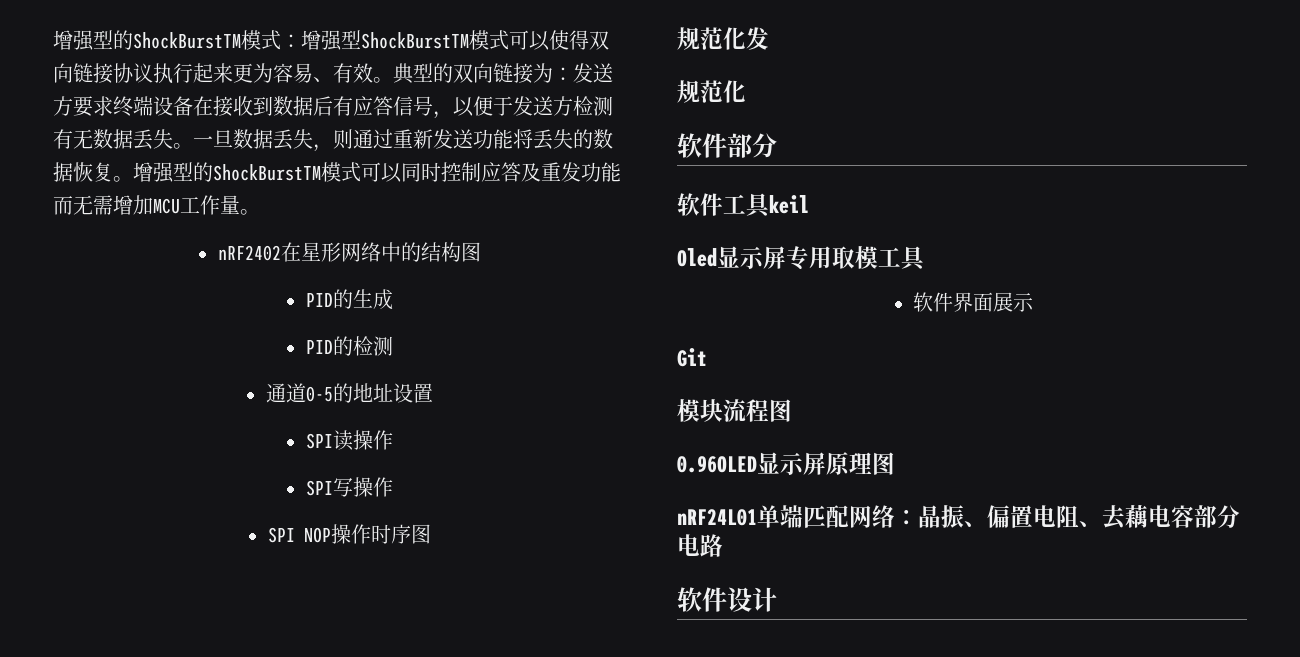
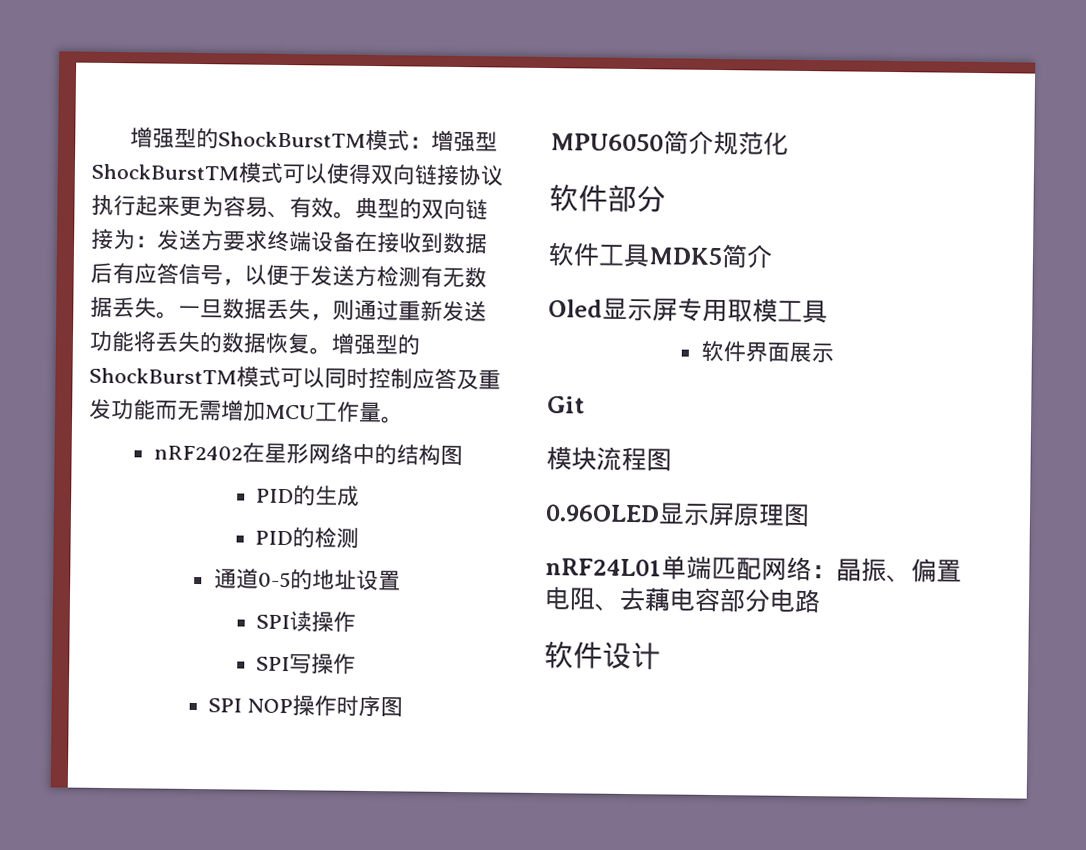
- 规范化发
- 规范化
+ MPU6050简介规范化
- 软件工具keil
+ 软件工具MDK5简介

